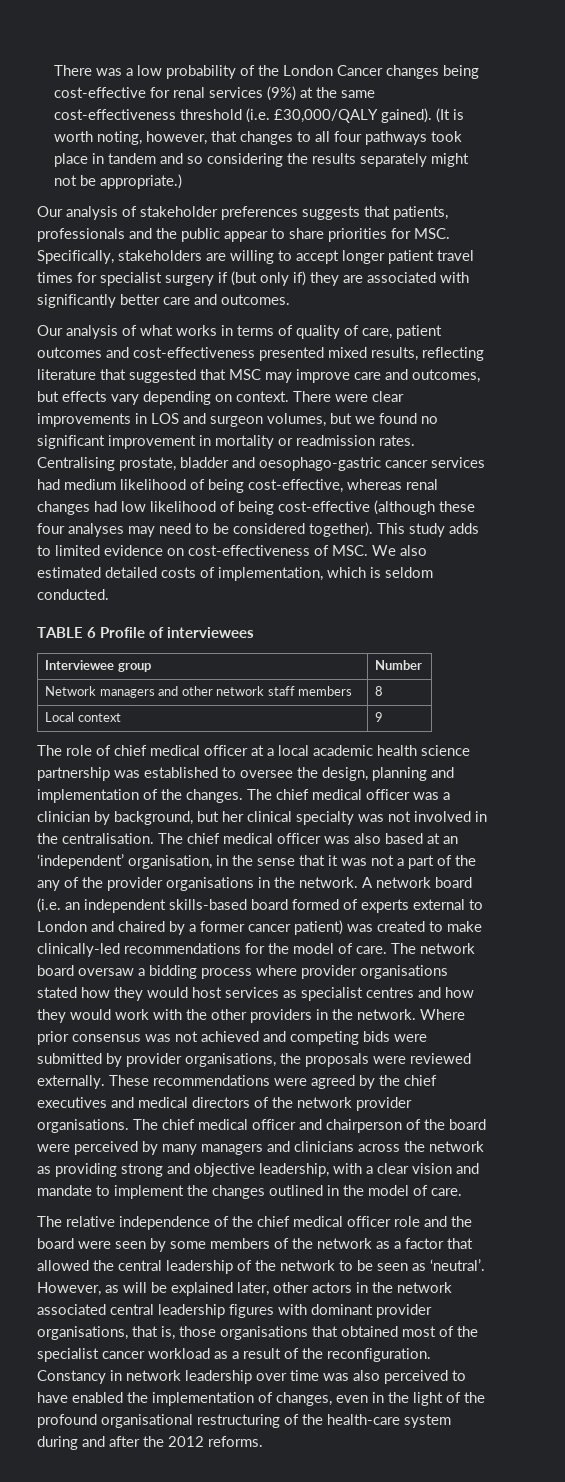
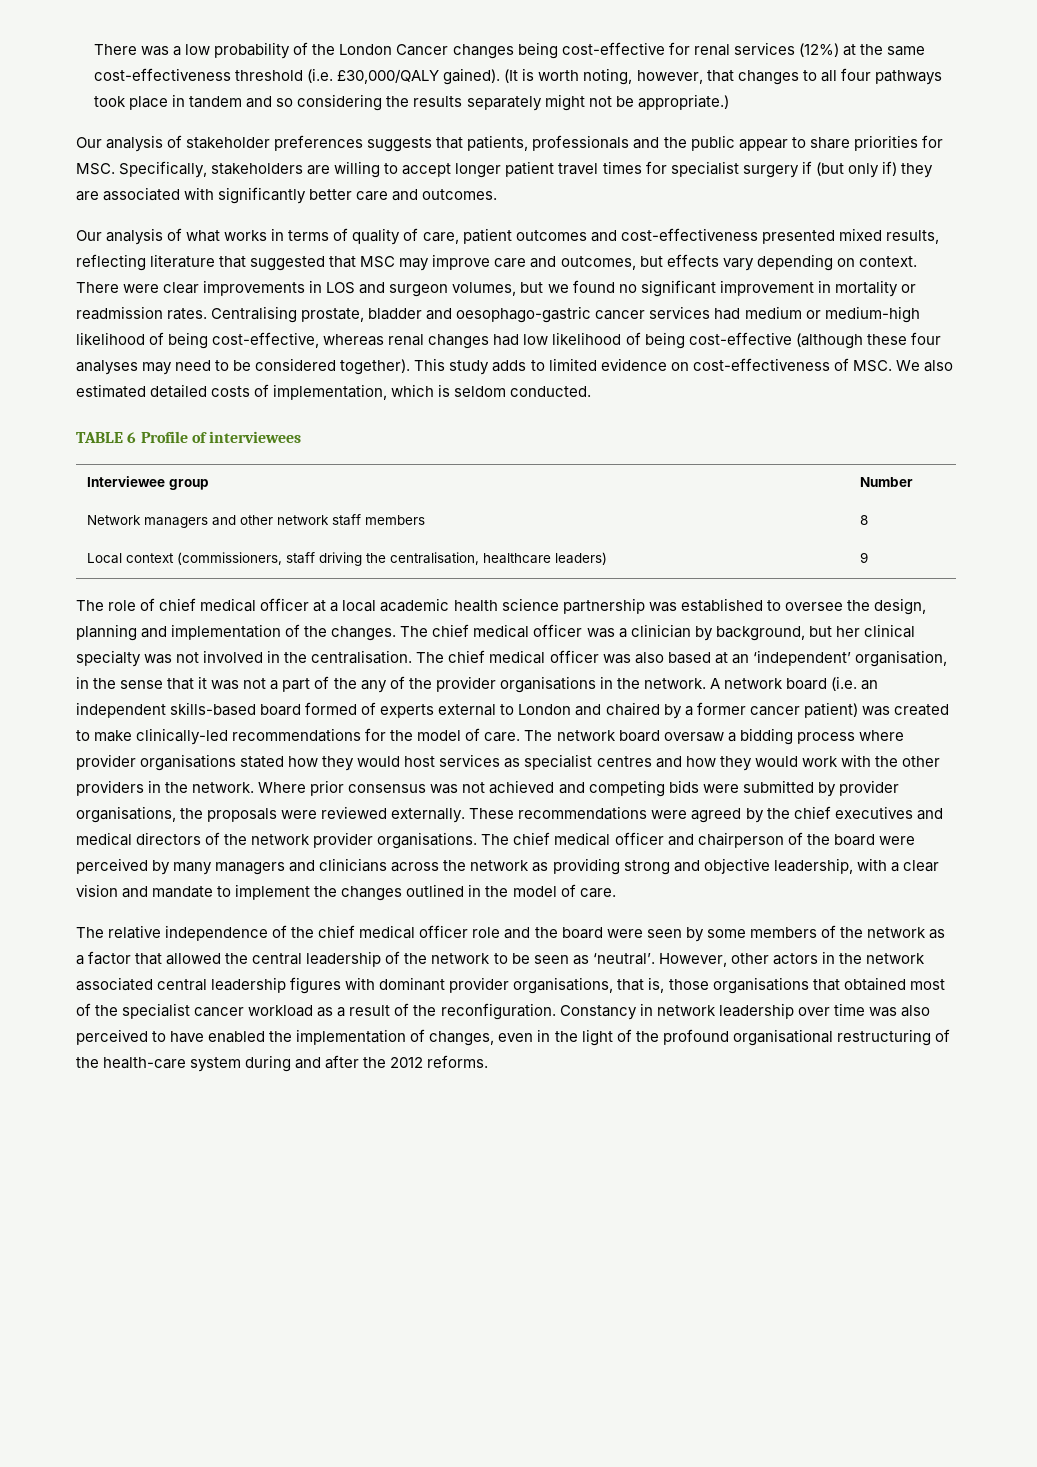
- There was a low probability of the London Cancer changes being cost-effective for renal services (9%) at the same cost-effectiveness threshold (i.e. £30,000/QALY gained).
+ There was a low probability of the London Cancer changes being cost-effective for renal services (12%) at the same cost-effectiveness threshold (i.e. £30,000/QALY gained).
- Centralising prostate, bladder and oesophago-gastric cancer services had medium likelihood of being cost-effective, whereas renal changes had low likelihood of being cost-effective (although these four analyses may need to be considered together).
+ Centralising prostate, bladder and oesophago-gastric cancer services had medium or medium-high likelihood of being cost-effective, whereas renal changes had low likelihood of being cost-effective (although these four analyses may need to be considered together).
- Local context | 9
+ Local context (commissioners, staff driving the centralisation, healthcare leaders) | 9
- However, as will be explained later, other actors in the network associated central leadership figures with dominant provider organisations, that is, those organisations that obtained most of the specialist cancer workload as a result of the reconfiguration.
+ However, other actors in the network associated central leadership figures with dominant provider organisations, that is, those organisations that obtained most of the specialist cancer workload as a result of the reconfiguration.

